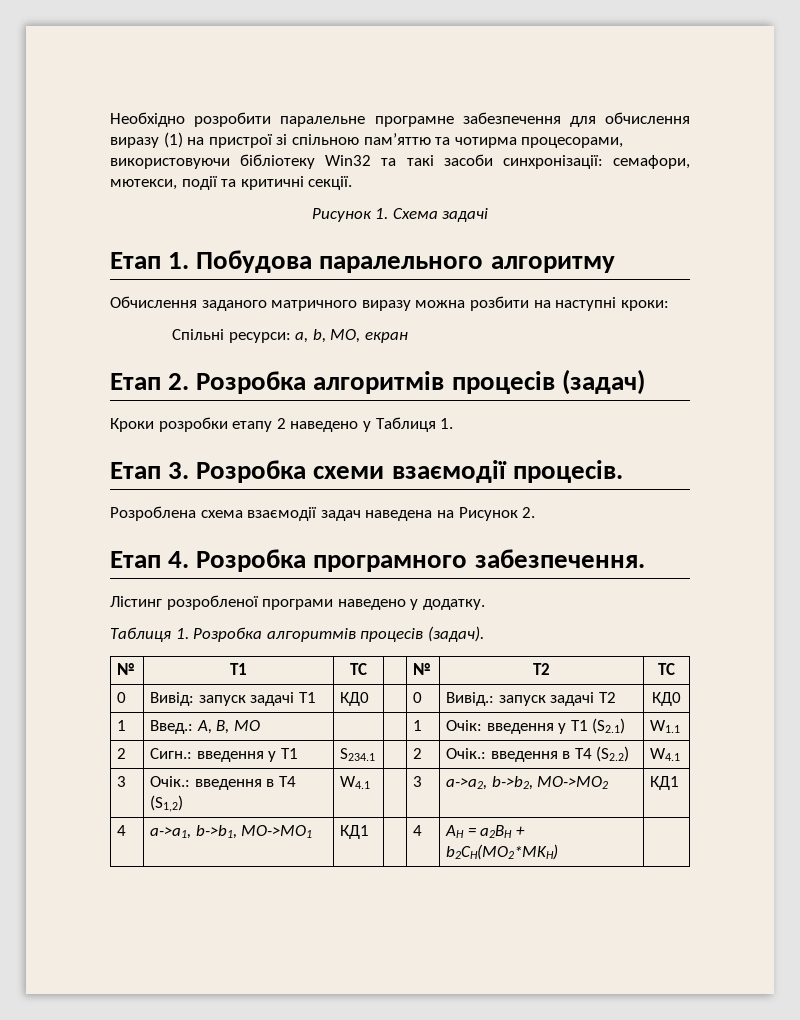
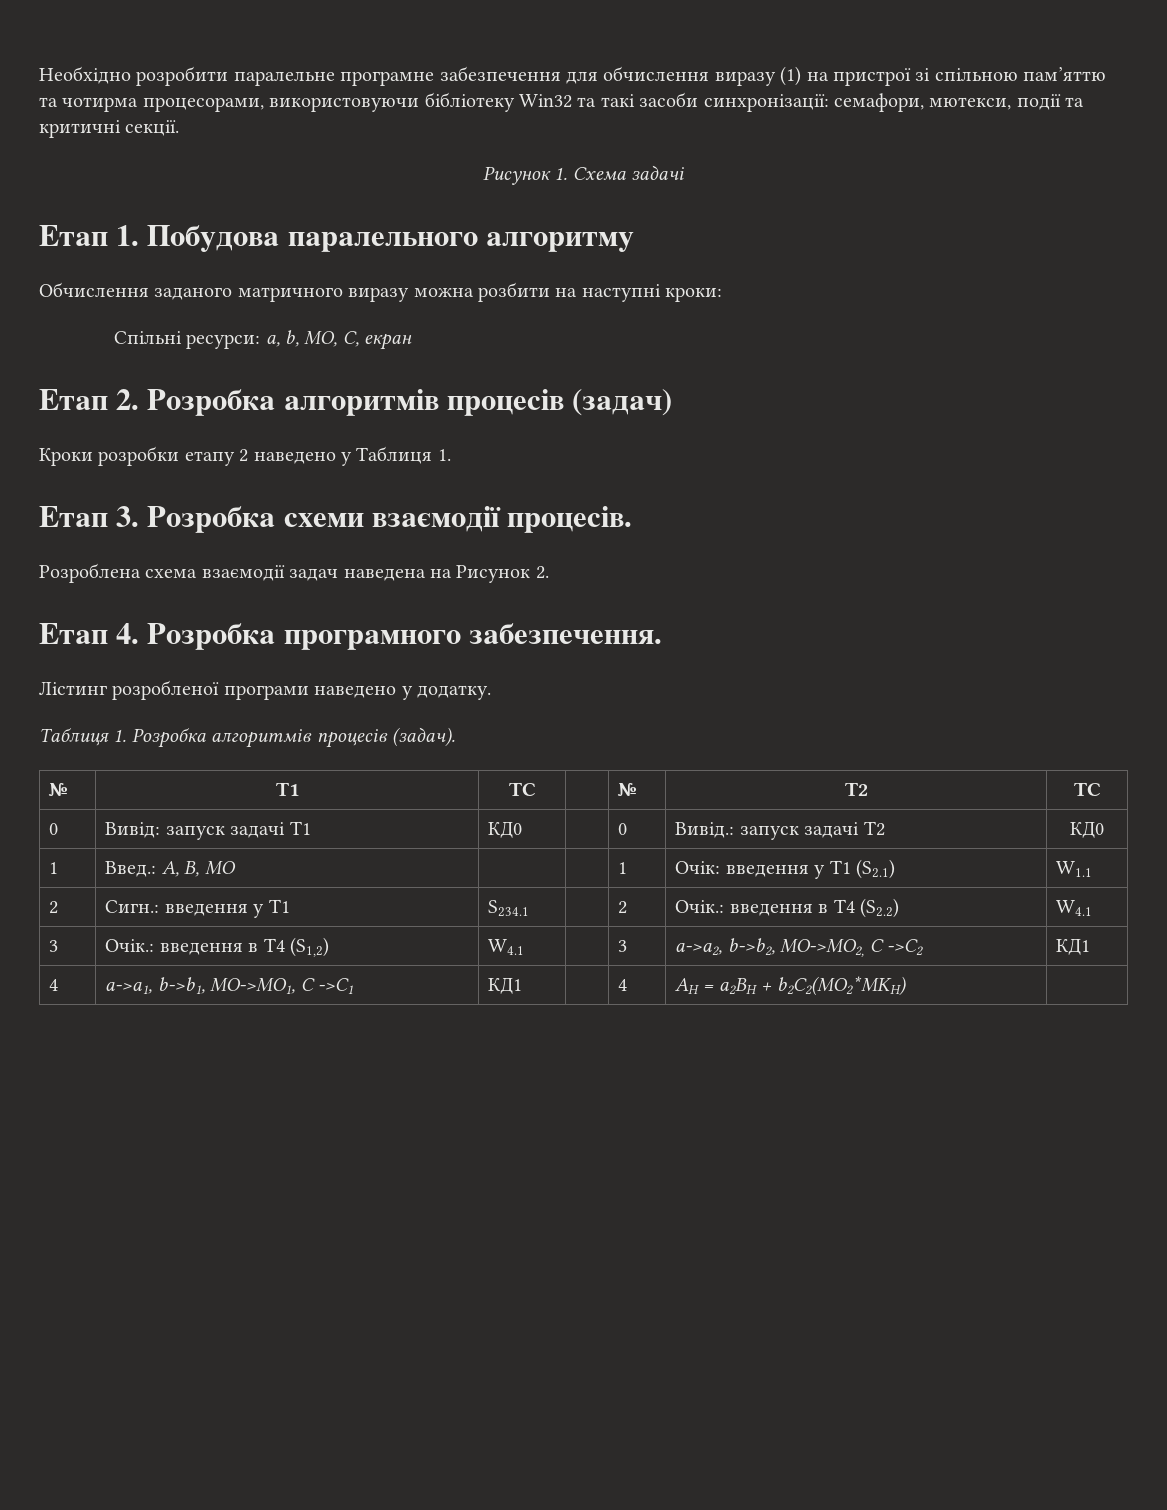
- Спільні ресурси: a, b, MO, екран
+ Спільні ресурси: a, b, MO, C, екран
- 3 | Очік.: введення в Т4 (S1,2) | W4.1 | | 3 | a->a2, b->b2, MO->MO2 | КД1
+ 3 | Очік.: введення в Т4 (S1,2) | W4.1 | | 3 | a->a2, b->b2, MO->MO2, C ->C2 | КД1
- 4 | a->a1, b->b1, MO->MO1 | КД1 | | 4 | AH = a2BH + b2CH(MO2*MKH) |
+ 4 | a->a1, b->b1, MO->MO1, C ->C1 | КД1 | | 4 | AH = a2BH + b2C2(MO2*MKH) |

